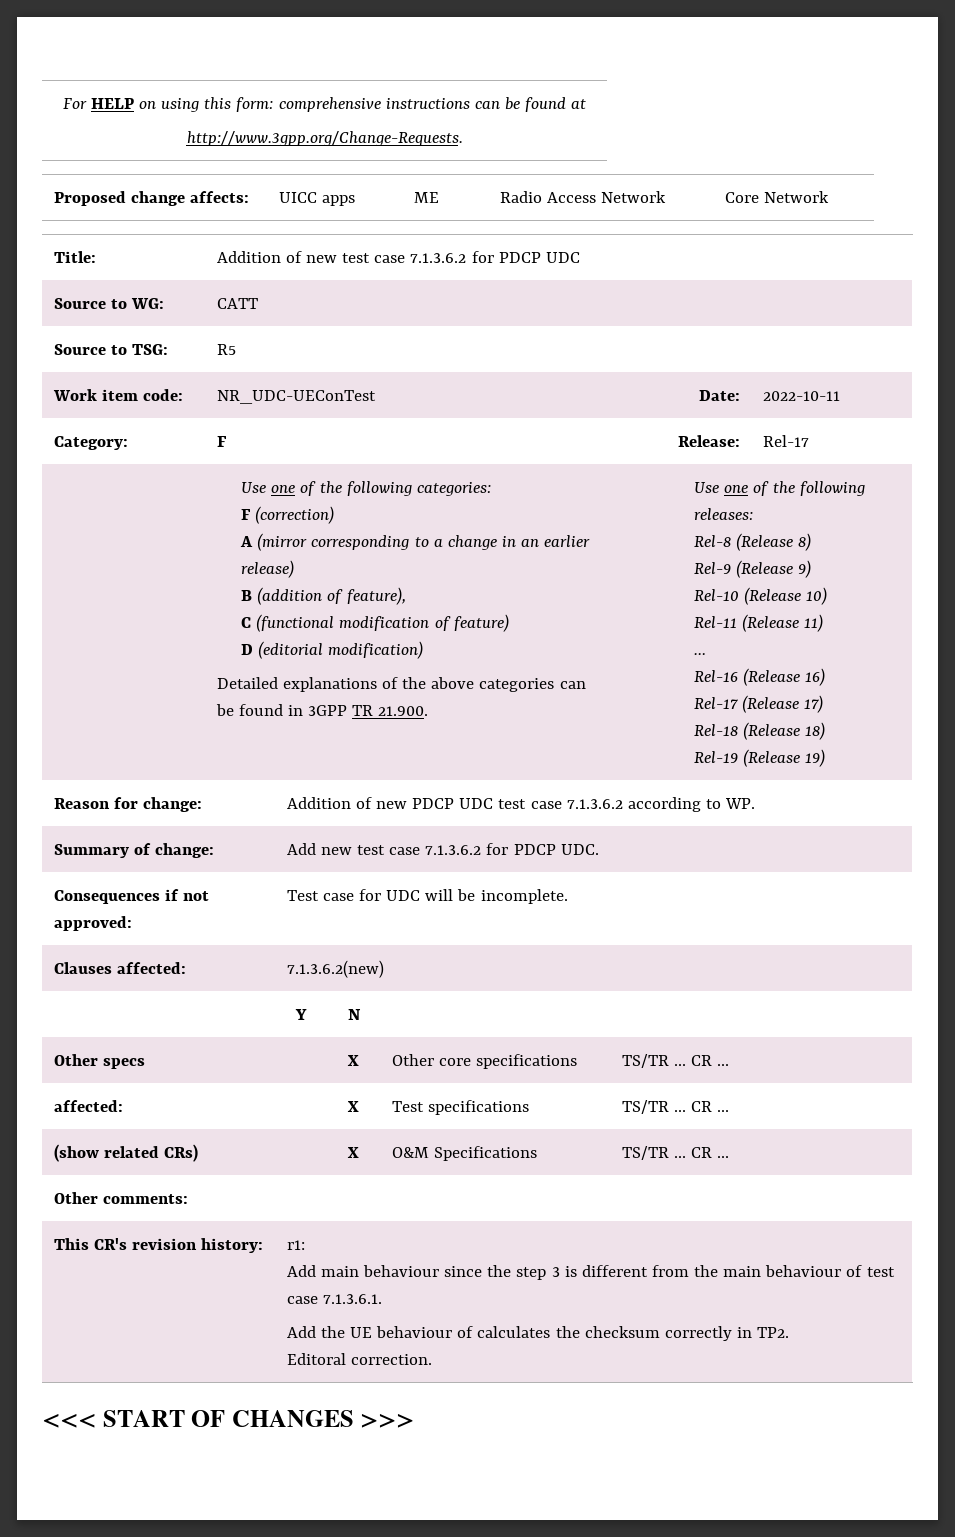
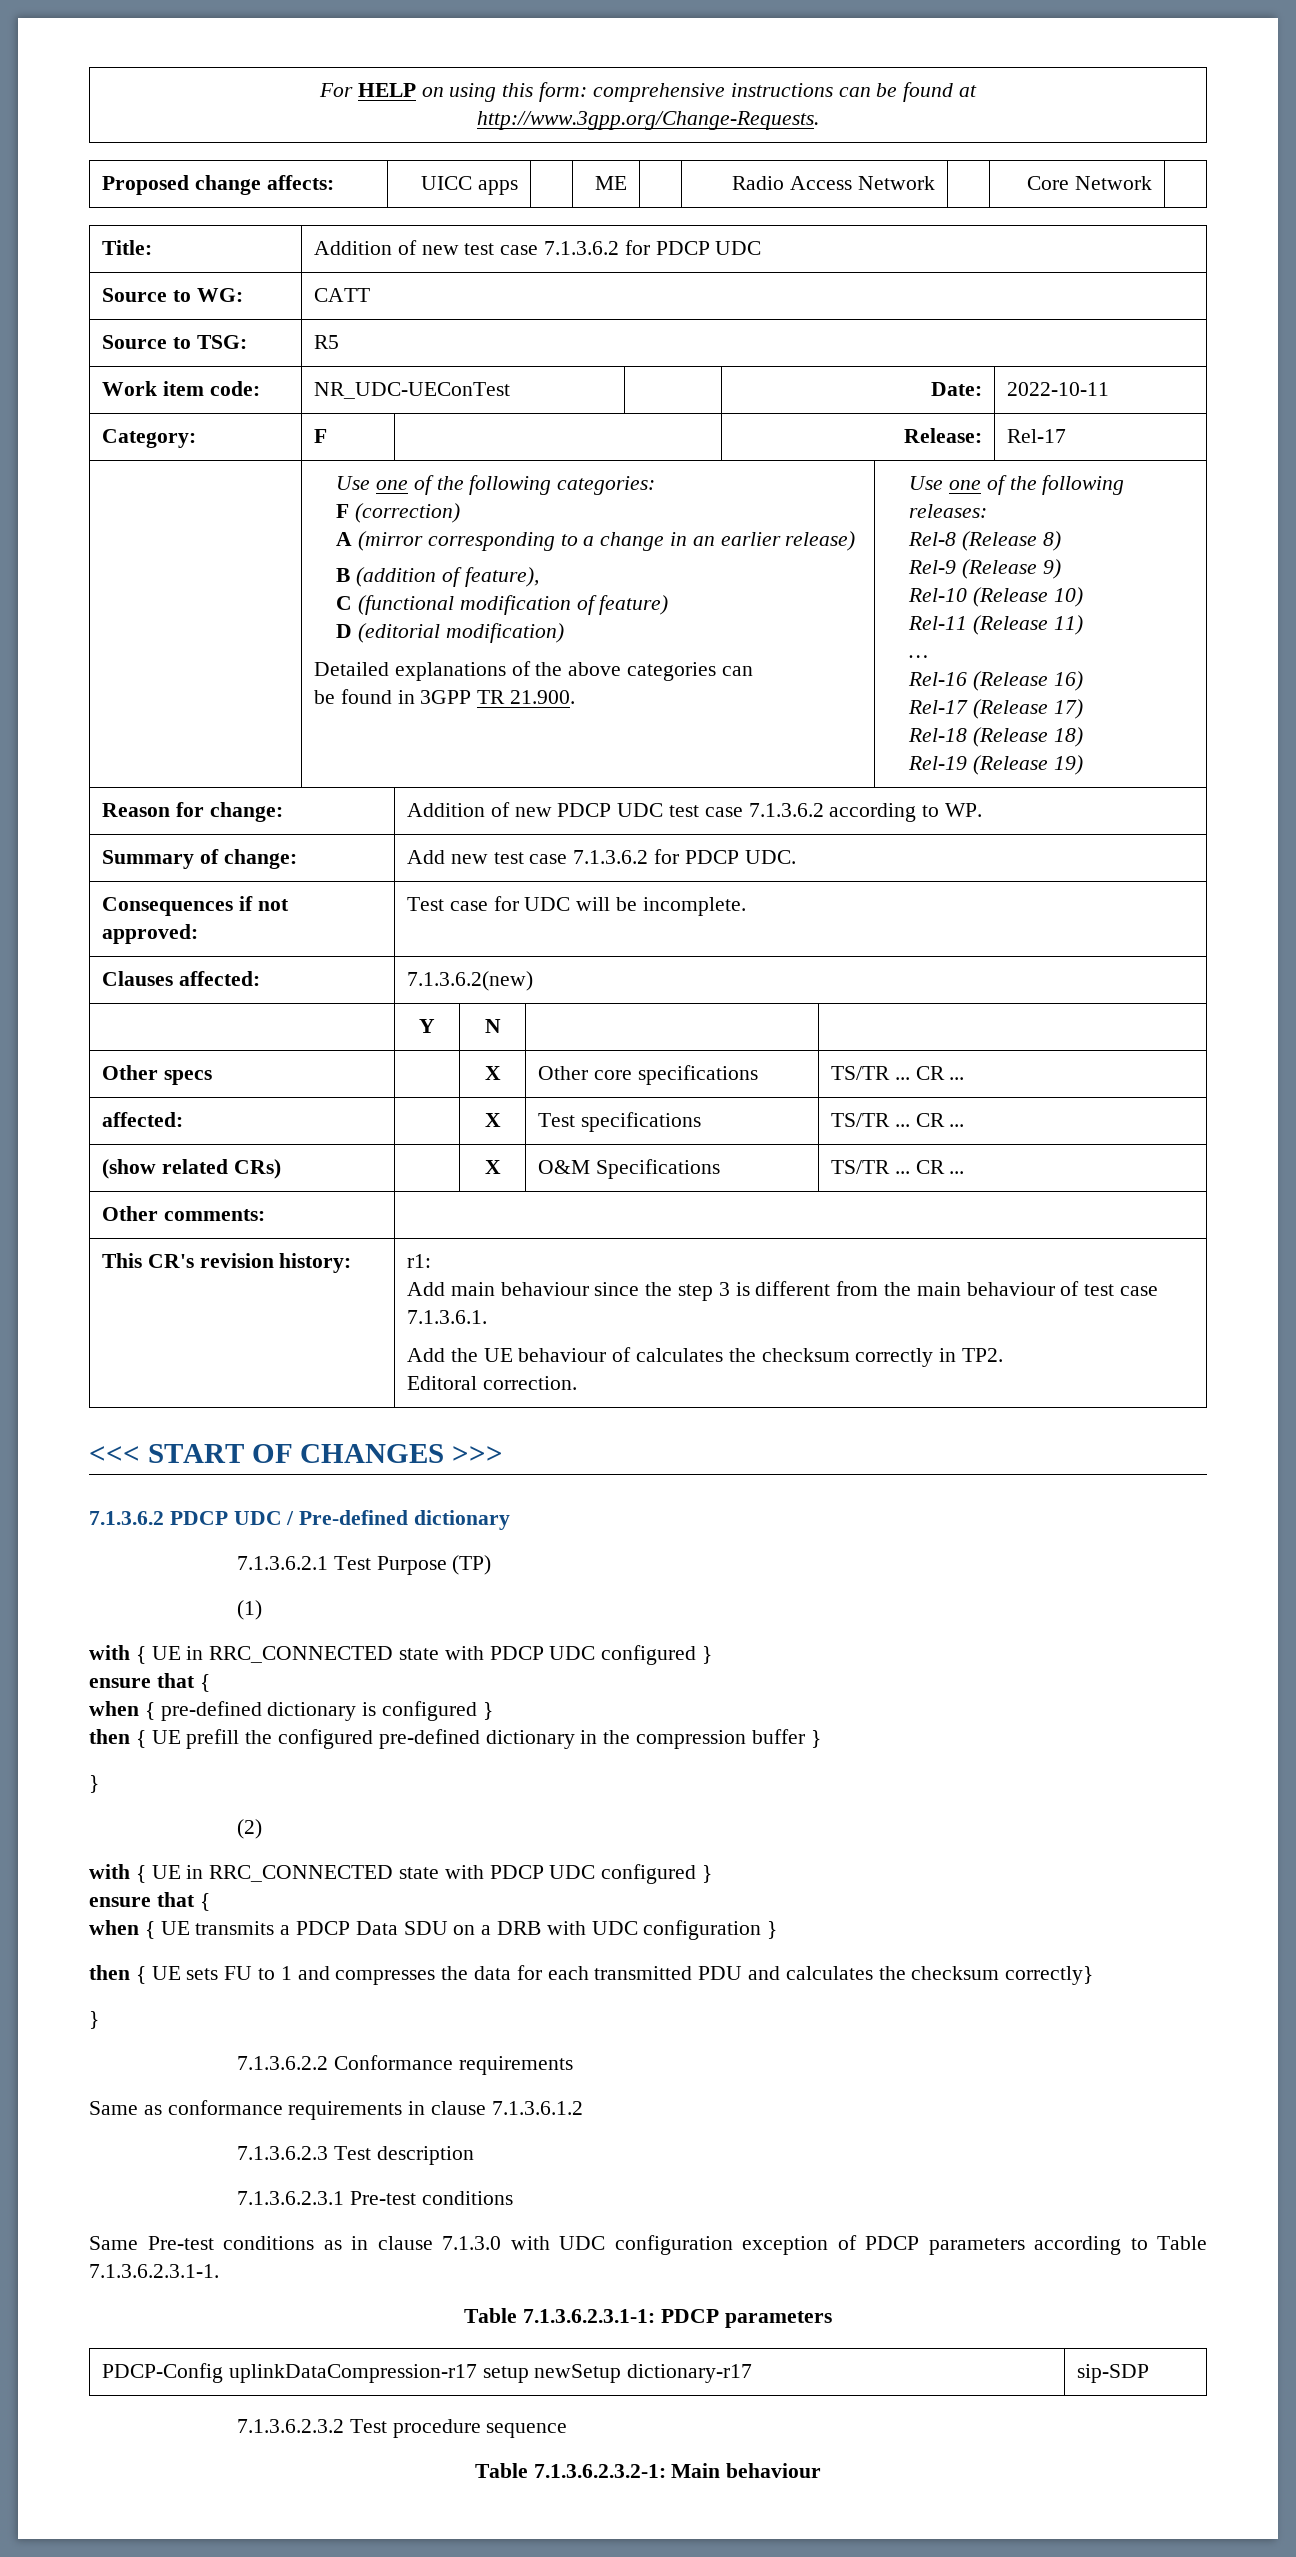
+ 7.1.3.6.2 PDCP UDC / Pre-defined dictionary
+ 7.1.3.6.2.1 Test Purpose (TP)
+ (1)
+ with { UE in RRC_CONNECTED state with PDCP UDC configured }
+ ensure that {
+ when { pre-defined dictionary is configured }
+ then { UE prefill the configured pre-defined dictionary in the compression buffer }
+ }
+ (2)
+ with { UE in RRC_CONNECTED state with PDCP UDC configured }
+ ensure that {
+ when { UE transmits a PDCP Data SDU on a DRB with UDC configuration }
+ then { UE sets FU to 1 and compresses the data for each transmitted PDU and calculates the checksum correctly}
+ }
+ 7.1.3.6.2.2 Conformance requirements
+ Same as conformance requirements in clause 7.1.3.6.1.2
+ 7.1.3.6.2.3 Test description
+ 7.1.3.6.2.3.1 Pre-test conditions
+ Same Pre-test conditions as in clause 7.1.3.0 with UDC configuration exception of PDCP parameters according to Table 7.1.3.6.2.3.1-1.
+ Table 7.1.3.6.2.3.1-1: PDCP parameters
+ PDCP-Config uplinkDataCompression-r17 setup newSetup dictionary-r17 | sip-SDP
+ 7.1.3.6.2.3.2 Test procedure sequence
+ Table 7.1.3.6.2.3.2-1: Main behaviour

